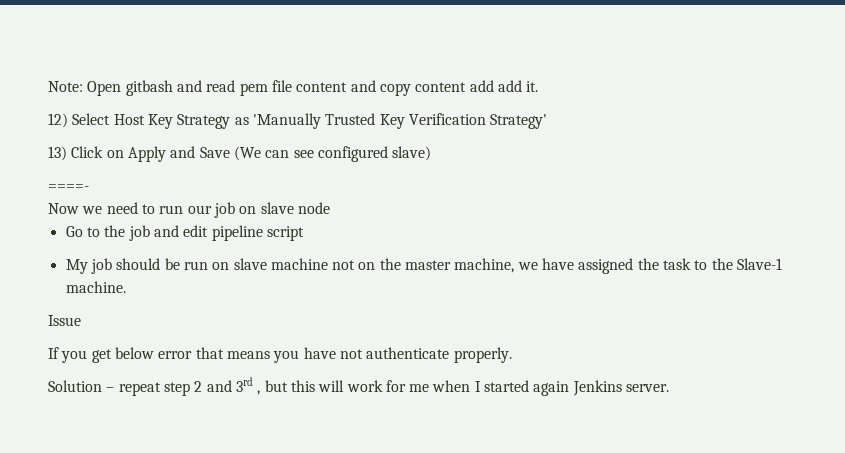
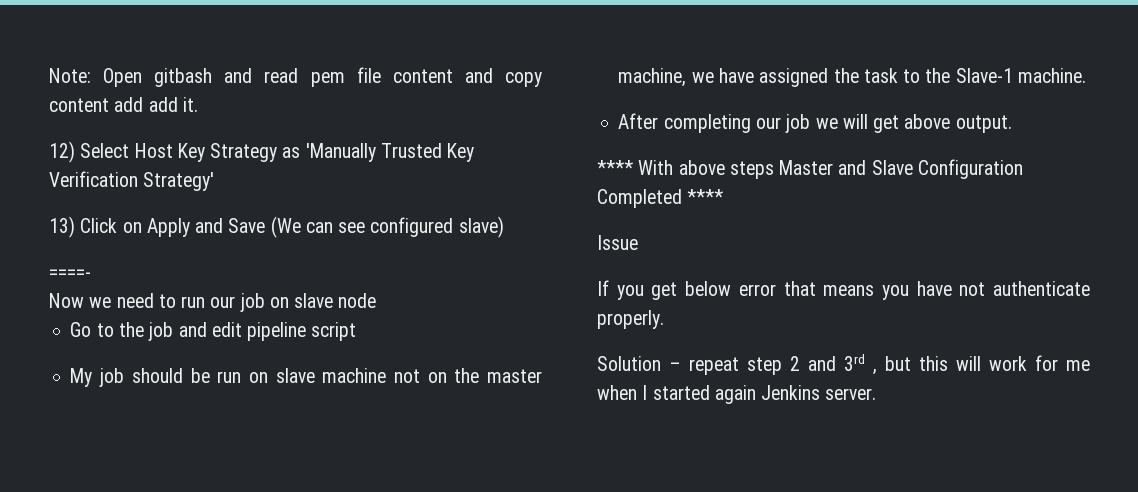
+ After completing our job we will get above output.
+ **** With above steps Master and Slave Configuration Completed ****

